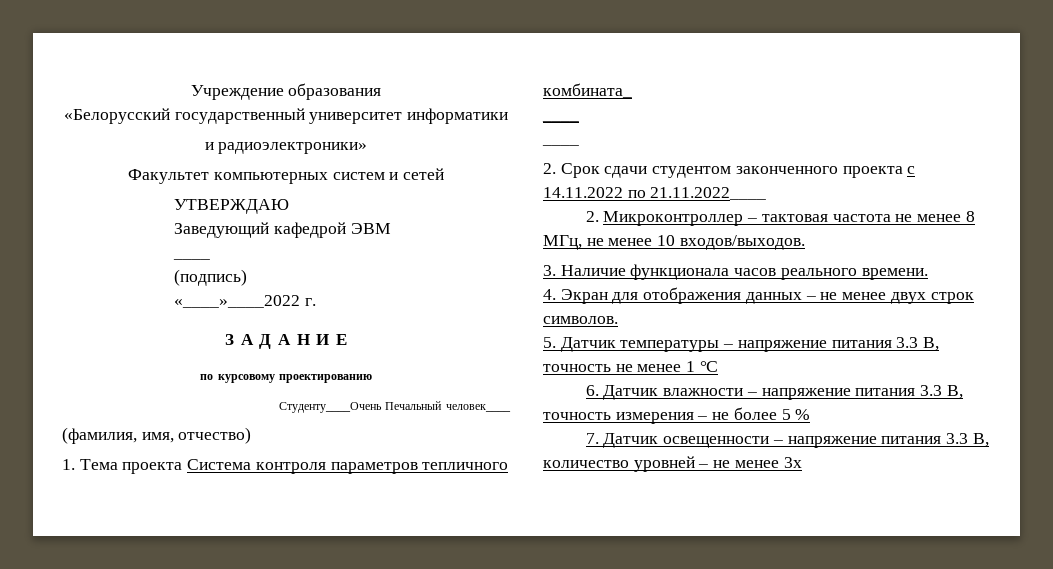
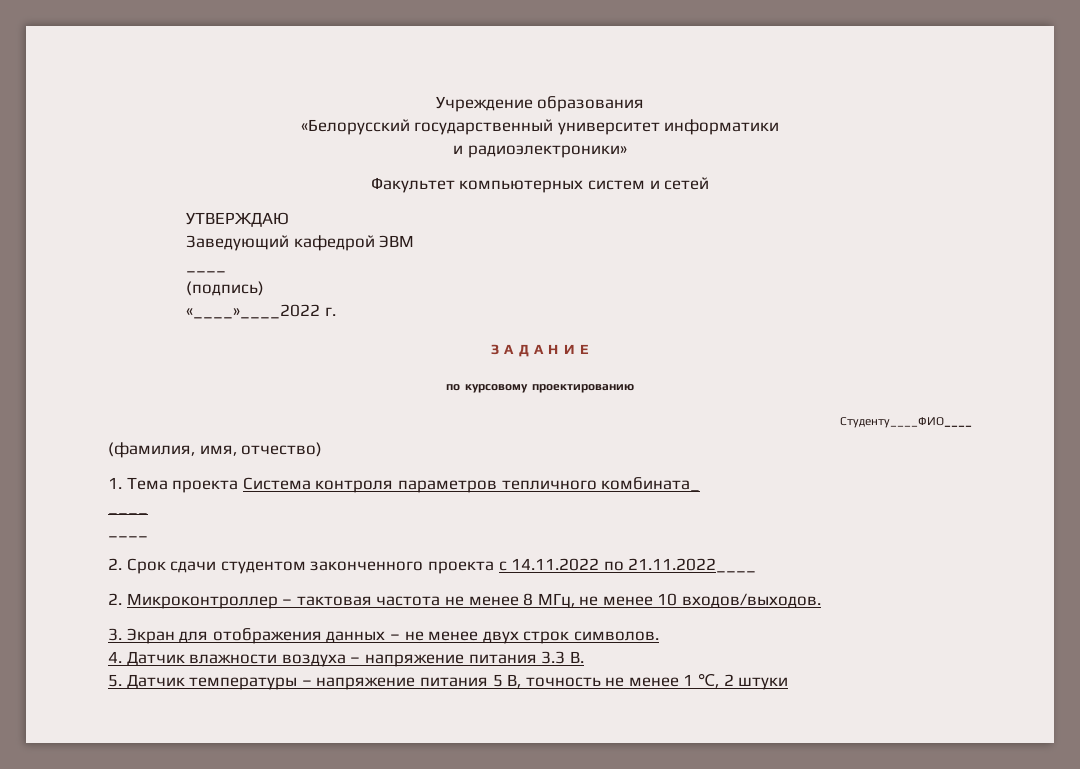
- Студенту____Очень Печальный человек____
+ Студенту____ФИО____
- 3. Наличие функционала часов реального времени.
- 4. Экран для отображения данных – не менее двух строк символов.
+ 3. Экран для отображения данных – не менее двух строк символов.
+ 4. Датчик влажности воздуха – напряжение питания 3.3 В.
- 5. Датчик температуры – напряжение питания 3.3 В, точность не менее 1 ℃
- 6. Датчик влажности – напряжение питания 3.3 В, точность измерения – не более 5 %
- 7. Датчик освещенности – напряжение питания 3.3 В, количество уровней – не менее 3х
+ 5. Датчик температуры – напряжение питания 5 В, точность не менее 1 ℃, 2 штуки

